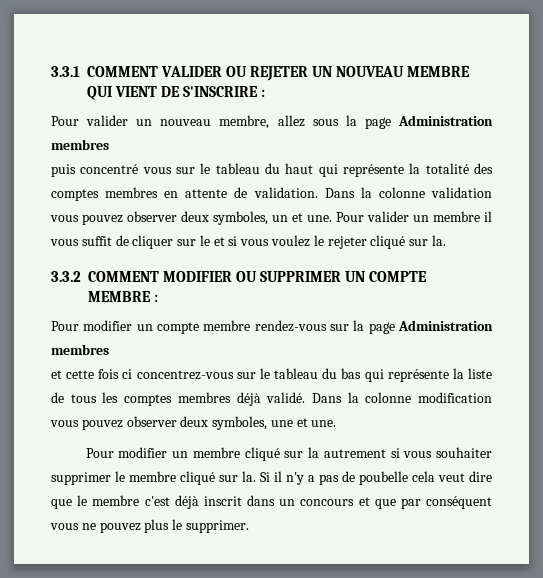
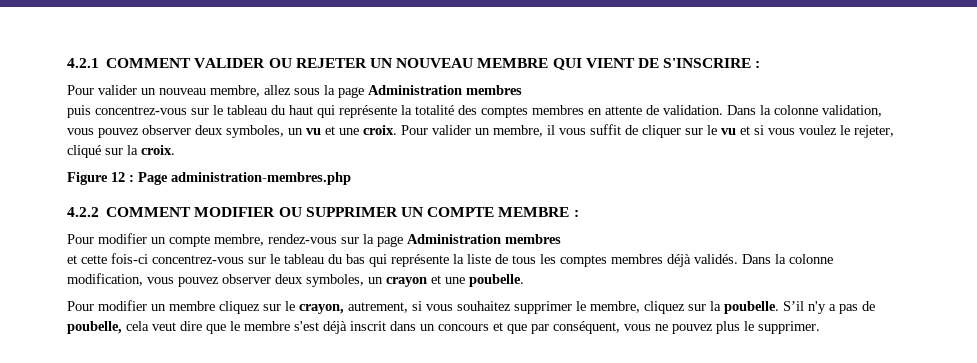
- 3.3.1 COMMENT VALIDER OU REJETER UN NOUVEAU MEMBRE QUI VIENT DE S'INSCRIRE :
+ 4.2.1 COMMENT VALIDER OU REJETER UN NOUVEAU MEMBRE QUI VIENT DE S'INSCRIRE :
- puis concentré vous sur le tableau du haut qui représente la totalité des comptes membres en attente de validation.
+ puis concentrez-vous sur le tableau du haut qui représente la totalité des comptes membres en attente de validation.
- Dans la colonne validation vous pouvez observer deux symboles, un et une. Pour valider un membre il vous suffit de cliquer sur le et si vous voulez le rejeter cliqué sur la.
- 3.3.2 COMMENT MODIFIER OU SUPPRIMER UN COMPTE MEMBRE :
+ Dans la colonne validation, vous pouvez observer deux symboles, un vu et une croix. Pour valider un membre, il vous suffit de cliquer sur le vu et si vous voulez le rejeter, cliqué sur la croix.
+ Figure 12 : Page administration-membres.php
+ 4.2.2 COMMENT MODIFIER OU SUPPRIMER UN COMPTE MEMBRE :
- Pour modifier un compte membre rendez-vous sur la page Administration membres
+ Pour modifier un compte membre, rendez-vous sur la page Administration membres
- et cette fois ci concentrez-vous sur le tableau du bas qui représente la liste de tous les comptes membres déjà validé. Dans la colonne modification vous pouvez observer deux symboles, une et une.
+ et cette fois-ci concentrez-vous sur le tableau du bas qui représente la liste de tous les comptes membres déjà validés. Dans la colonne modification, vous pouvez observer deux symboles, un crayon et une poubelle.
- Pour modifier un membre cliqué sur la autrement si vous souhaiter supprimer le membre cliqué sur la. Si il n'y a pas de poubelle cela veut dire que le membre c'est déjà inscrit dans un concours et que par conséquent vous ne pouvez plus le supprimer.
+ Pour modifier un membre cliquez sur le crayon, autrement, si vous souhaitez supprimer le membre, cliquez sur la poubelle. S’il n'y a pas de poubelle, cela veut dire que le membre s'est déjà inscrit dans un concours et que par conséquent, vous ne pouvez plus le supprimer.

